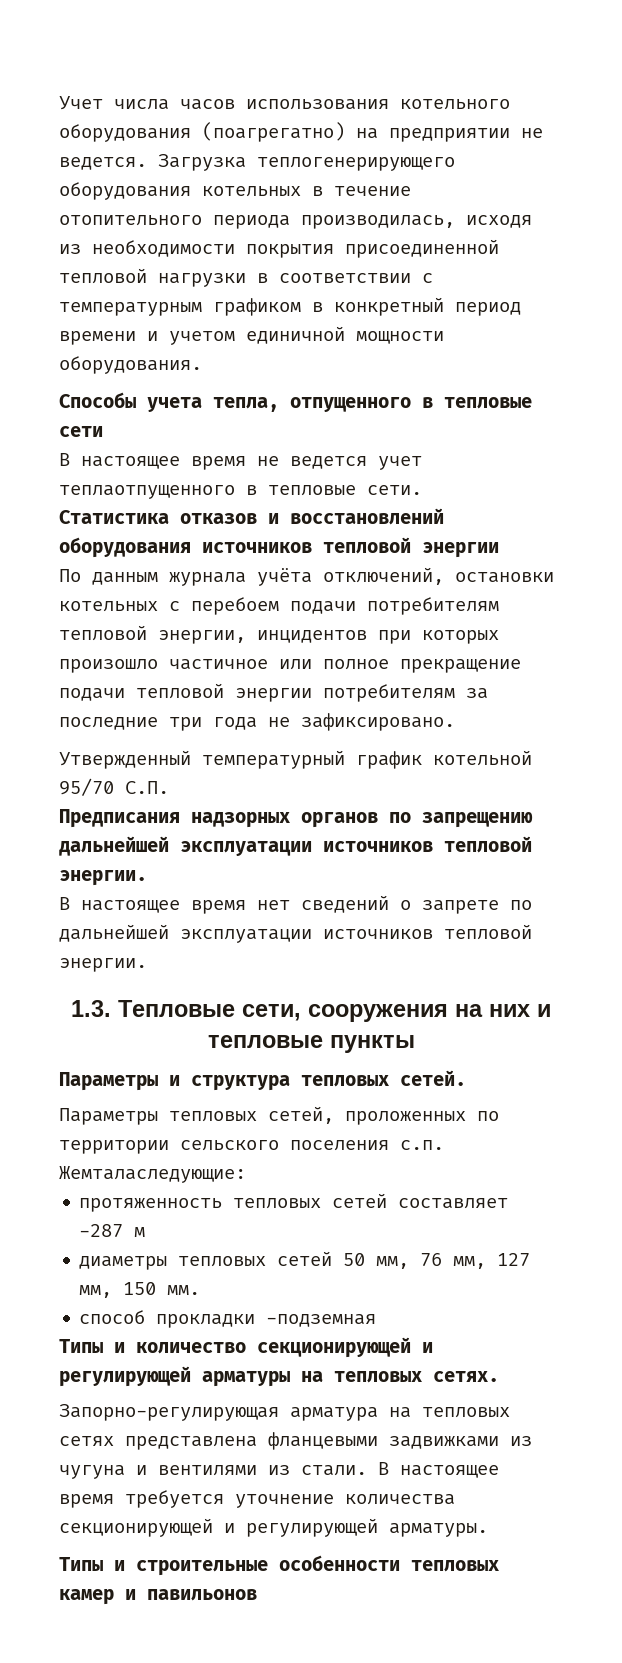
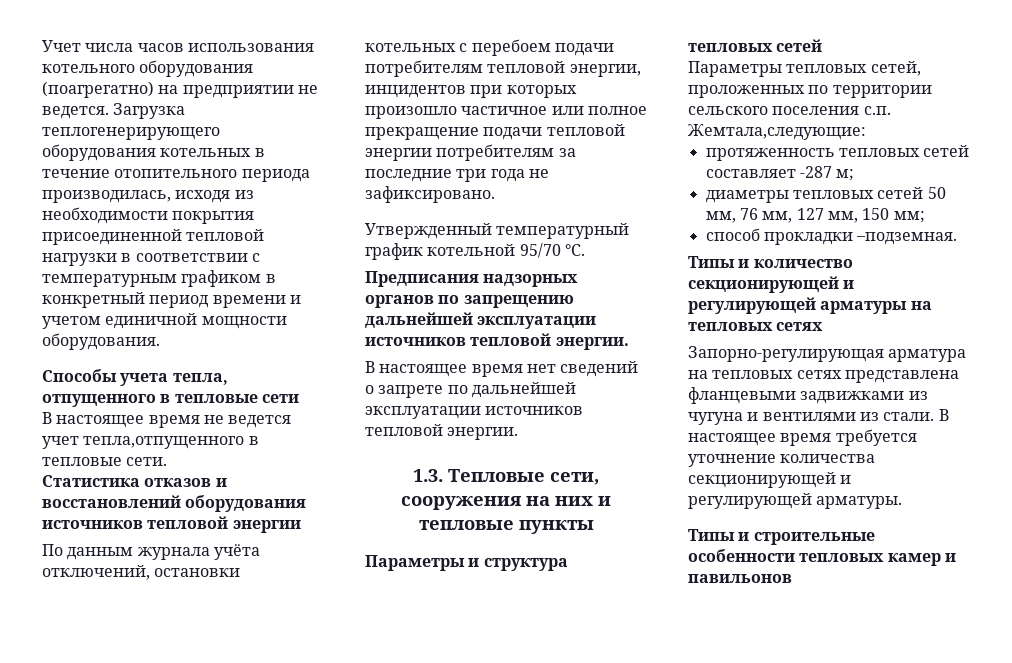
- В настоящее время не ведется учет теплаотпущенного в тепловые сети.
+ В настоящее время не ведется учет тепла,отпущенного в тепловые сети.
- Утвержденный температурный график котельной 95/70 С.П.
+ Утвержденный температурный график котельной 95/70 °С.
- Параметры и структура тепловых сетей.
+ Параметры и структура тепловых сетей
- Параметры тепловых сетей, проложенных по территории сельского поселения с.п. Жемталаследующие:
+ Параметры тепловых сетей, проложенных по территории сельского поселения с.п. Жемтала,следующие:
- протяженность тепловых сетей составляет -287 м
+ протяженность тепловых сетей составляет -287 м;
- диаметры тепловых сетей 50 мм, 76 мм, 127 мм, 150 мм.
+ диаметры тепловых сетей 50 мм, 76 мм, 127 мм, 150 мм;
- способ прокладки -подземная
+ способ прокладки –подземная.
- Типы и количество секционирующей и регулирующей арматуры на тепловых сетях.
+ Типы и количество секционирующей и регулирующей арматуры на тепловых сетях

